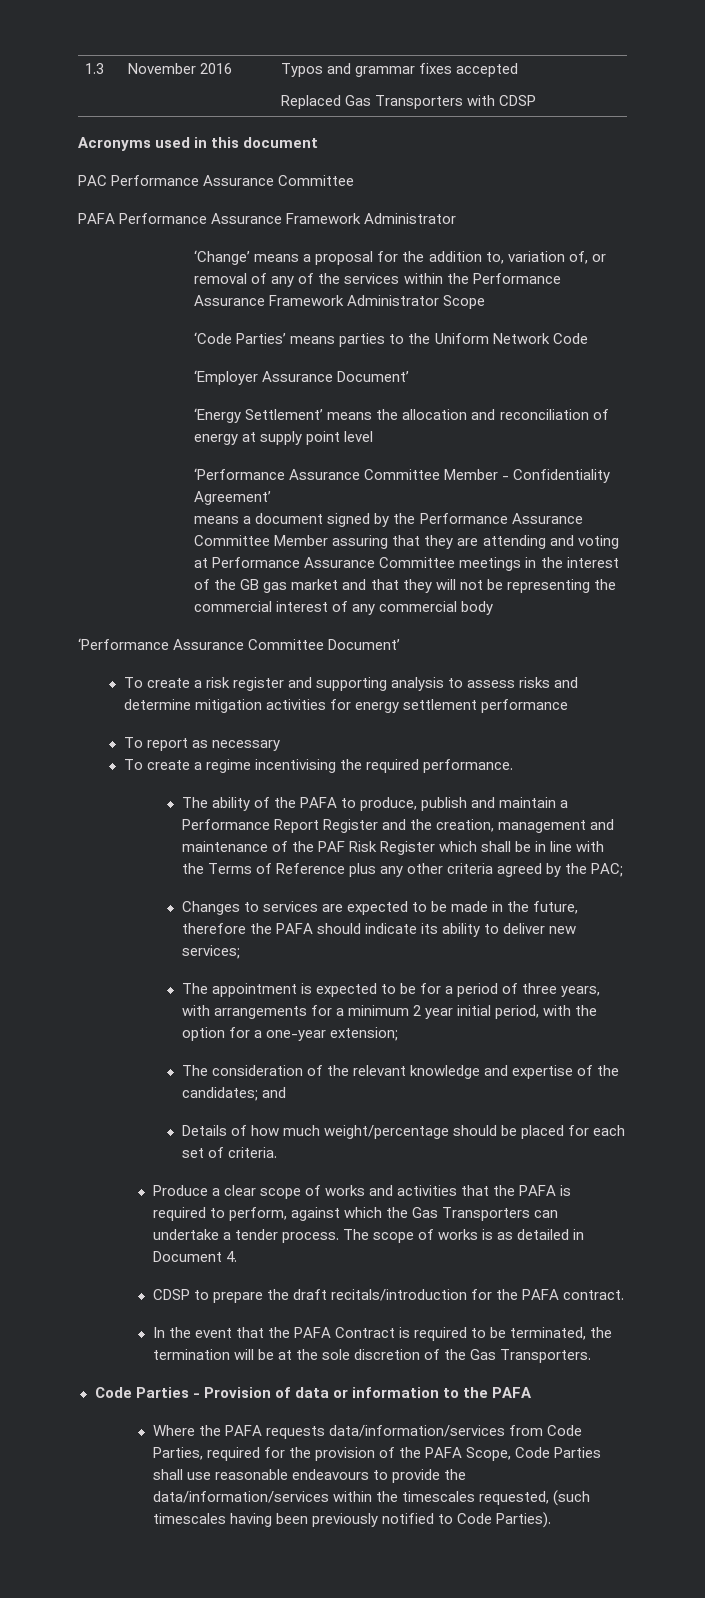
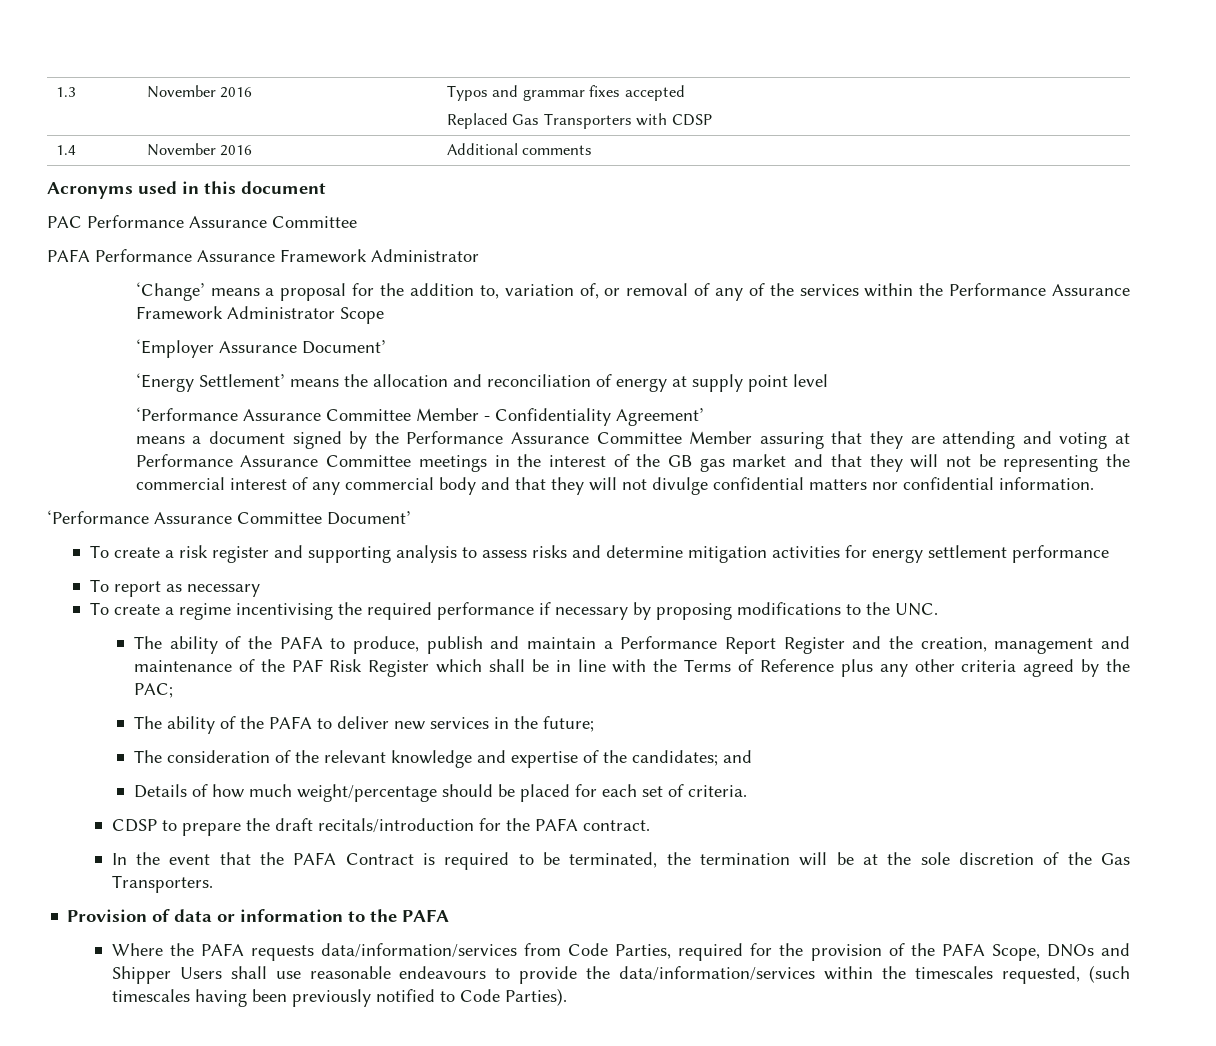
+ 1.4 | November 2016 | Additional comments
- ‘Code Parties’ means parties to the Uniform Network Code
- means a document signed by the Performance Assurance Committee Member assuring that they are attending and voting at Performance Assurance Committee meetings in the interest of the GB gas market and that they will not be representing the commercial interest of any commercial body
+ means a document signed by the Performance Assurance Committee Member assuring that they are attending and voting at Performance Assurance Committee meetings in the interest of the GB gas market and that they will not be representing the commercial interest of any commercial body and that they will not divulge confidential matters nor confidential information.
- To create a regime incentivising the required performance.
+ To create a regime incentivising the required performance if necessary by proposing modifications to the UNC.
- Changes to services are expected to be made in the future, therefore the PAFA should indicate its ability to deliver new services;
- The appointment is expected to be for a period of three years, with arrangements for a minimum 2 year initial period, with the option for a one-year extension;
+ The ability of the PAFA to deliver new services in the future;
- Produce a clear scope of works and activities that the PAFA is required to perform, against which the Gas Transporters can undertake a tender process. The scope of works is as detailed in Document 4.
- Code Parties - Provision of data or information to the PAFA
+ Provision of data or information to the PAFA
- Where the PAFA requests data/information/services from Code Parties, required for the provision of the PAFA Scope, Code Parties shall use reasonable endeavours to provide the data/information/services within the timescales requested, (such timescales having been previously notified to Code Parties).
+ Where the PAFA requests data/information/services from Code Parties, required for the provision of the PAFA Scope, DNOs and Shipper Users shall use reasonable endeavours to provide the data/information/services within the timescales requested, (such timescales having been previously notified to Code Parties).

